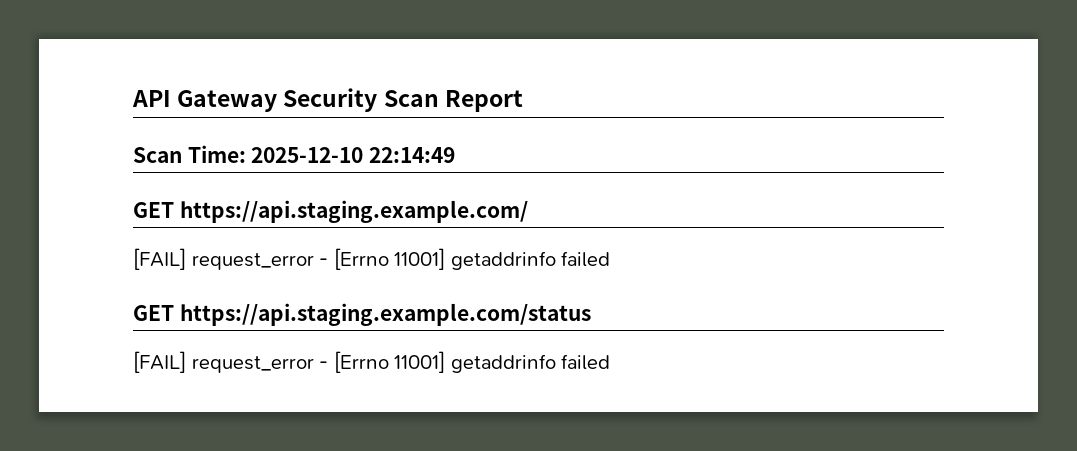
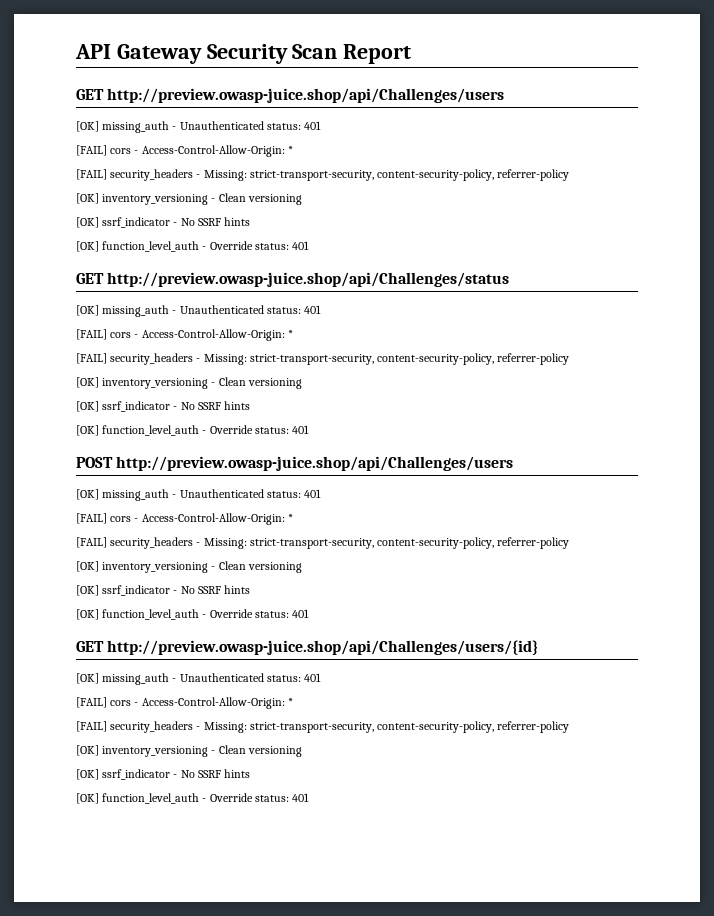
- Scan Time: 2025-12-10 22:14:49
- GET https://api.staging.example.com/
- [FAIL] request_error - [Errno 11001] getaddrinfo failed
- GET https://api.staging.example.com/status
- [FAIL] request_error - [Errno 11001] getaddrinfo failed
+ GET http://preview.owasp-juice.shop/api/Challenges/users
+ [OK] missing_auth - Unauthenticated status: 401
+ [FAIL] cors - Access-Control-Allow-Origin: *
+ [FAIL] security_headers - Missing: strict-transport-security, content-security-policy, referrer-policy
+ [OK] inventory_versioning - Clean versioning
+ [OK] ssrf_indicator - No SSRF hints
+ [OK] function_level_auth - Override status: 401
+ GET http://preview.owasp-juice.shop/api/Challenges/status
+ [OK] missing_auth - Unauthenticated status: 401
+ [FAIL] cors - Access-Control-Allow-Origin: *
+ [FAIL] security_headers - Missing: strict-transport-security, content-security-policy, referrer-policy
+ [OK] inventory_versioning - Clean versioning
+ [OK] ssrf_indicator - No SSRF hints
+ [OK] function_level_auth - Override status: 401
+ POST http://preview.owasp-juice.shop/api/Challenges/users
+ [OK] missing_auth - Unauthenticated status: 401
+ [FAIL] cors - Access-Control-Allow-Origin: *
+ [FAIL] security_headers - Missing: strict-transport-security, content-security-policy, referrer-policy
+ [OK] inventory_versioning - Clean versioning
+ [OK] ssrf_indicator - No SSRF hints
+ [OK] function_level_auth - Override status: 401
+ GET http://preview.owasp-juice.shop/api/Challenges/users/{id}
+ [OK] missing_auth - Unauthenticated status: 401
+ [FAIL] cors - Access-Control-Allow-Origin: *
+ [FAIL] security_headers - Missing: strict-transport-security, content-security-policy, referrer-policy
+ [OK] inventory_versioning - Clean versioning
+ [OK] ssrf_indicator - No SSRF hints
+ [OK] function_level_auth - Override status: 401

